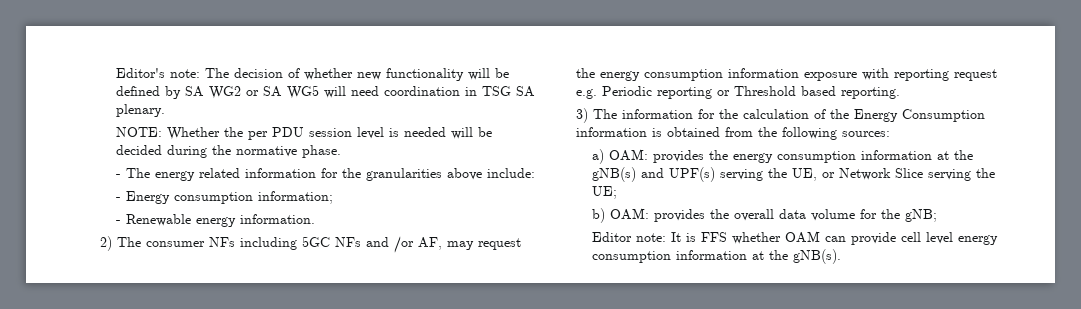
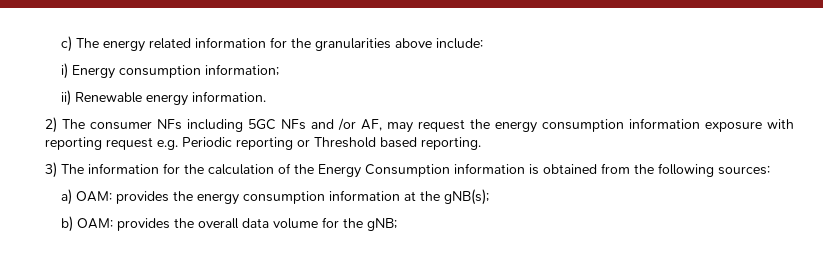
- Editor's note: The decision of whether new functionality will be defined by SA WG2 or SA WG5 will need coordination in TSG SA plenary.
- NOTE: Whether the per PDU session level is needed will be decided during the normative phase.
- - The energy related information for the granularities above include:
+ c) The energy related information for the granularities above include:
- - Energy consumption information;
+ i) Energy consumption information;
- - Renewable energy information.
+ ii) Renewable energy information.
- a) OAM: provides the energy consumption information at the gNB(s) and UPF(s) serving the UE, or Network Slice serving the UE;
+ a) OAM: provides the energy consumption information at the gNB(s);
- Editor note: It is FFS whether OAM can provide cell level energy consumption information at the gNB(s).

